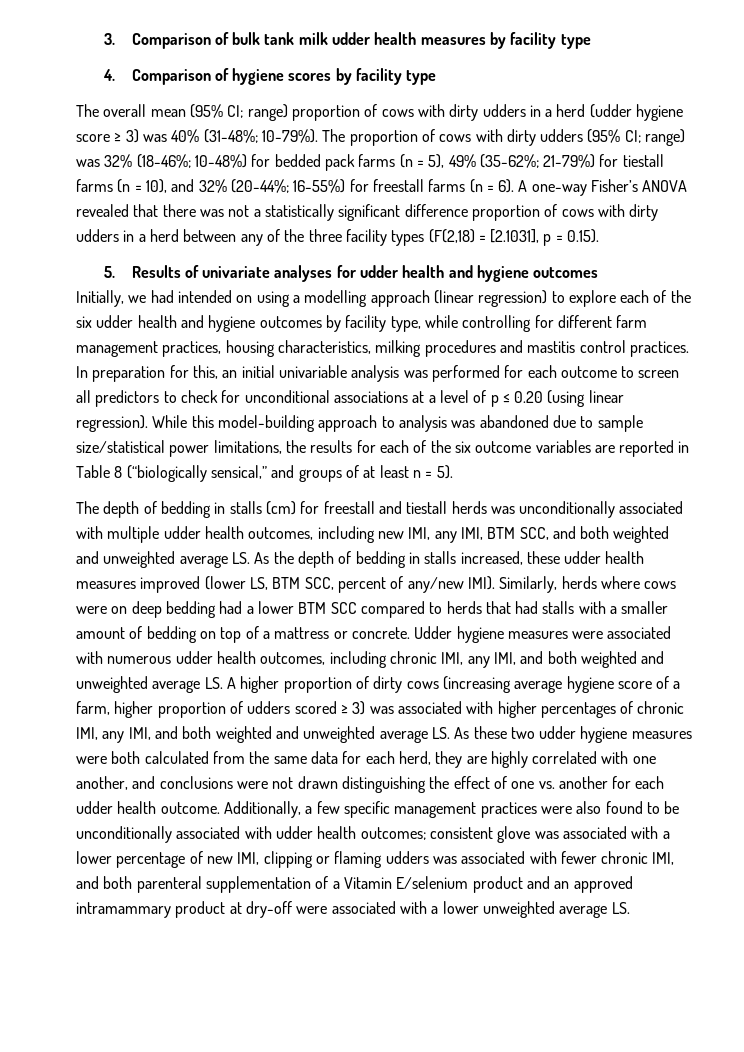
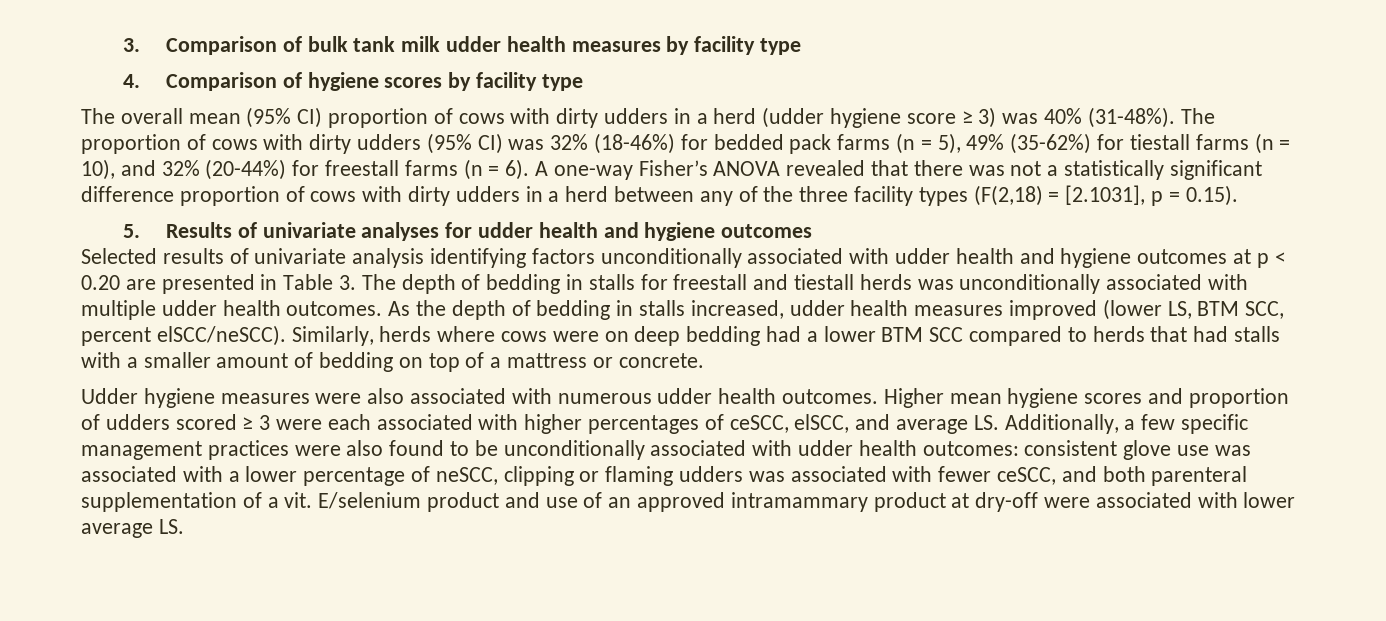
- The overall mean (95% CI; range) proportion of cows with dirty udders in a herd (udder hygiene score ≥ 3) was 40% (31-48%; 10-79%).
+ The overall mean (95% CI) proportion of cows with dirty udders in a herd (udder hygiene score ≥ 3) was 40% (31-48%).
- The proportion of cows with dirty udders (95% CI; range) was 32% (18-46%; 10-48%) for bedded pack farms (n = 5), 49% (35-62%; 21-79%) for tiestall farms (n = 10), and 32% (20-44%; 16-55%) for freestall farms (n = 6).
+ The proportion of cows with dirty udders (95% CI) was 32% (18-46%) for bedded pack farms (n = 5), 49% (35-62%) for tiestall farms (n = 10), and 32% (20-44%) for freestall farms (n = 6).
- Initially, we had intended on using a modelling approach (linear regression) to explore each of the six udder health and hygiene outcomes by facility type, while controlling for different farm management practices, housing characteristics, milking procedures and mastitis control practices. In preparation for this, an initial univariable analysis was performed for each outcome to screen all predictors to check for unconditional associations at a level of p ≤ 0.20 (using linear regression). While this model-building approach to analysis was abandoned due to sample size/statistical power limitations, the results for each of the six outcome variables are reported in Table 8 (“biologically sensical,” and groups of at least n = 5).
- The depth of bedding in stalls (cm) for freestall and tiestall herds was unconditionally associated with multiple udder health outcomes, including new IMI, any IMI, BTM SCC, and both weighted and unweighted average LS. As the depth of bedding in stalls increased, these udder health measures improved (lower LS, BTM SCC, percent of any/new IMI).
+ Selected results of univariate analysis identifying factors unconditionally associated with udder health and hygiene outcomes at p < 0.20 are presented in Table 3. The depth of bedding in stalls for freestall and tiestall herds was unconditionally associated with multiple udder health outcomes. As the depth of bedding in stalls increased, udder health measures improved (lower LS, BTM SCC, percent elSCC/neSCC).
- Similarly, herds where cows were on deep bedding had a lower BTM SCC compared to herds that had stalls with a smaller amount of bedding on top of a mattress or concrete. Udder hygiene measures were associated with numerous udder health outcomes, including chronic IMI, any IMI, and both weighted and unweighted average LS. A higher proportion of dirty cows (increasing average hygiene score of a farm, higher proportion of udders scored ≥ 3) was associated with higher percentages of chronic IMI, any IMI, and both weighted and unweighted average LS. As these two udder hygiene measures were both calculated from the same data for each herd, they are highly correlated with one another, and conclusions were not drawn distinguishing the effect of one vs. another for each udder health outcome. Additionally, a few specific management practices were also found to be unconditionally associated with udder health outcomes;
+ Similarly, herds where cows were on deep bedding had a lower BTM SCC compared to herds that had stalls with a smaller amount of bedding on top of a mattress or concrete.
+ Udder hygiene measures were also associated with numerous udder health outcomes. Higher mean hygiene scores and proportion of udders scored ≥ 3 were each associated with higher percentages of ceSCC, elSCC, and average LS. Additionally, a few specific management practices were also found to be unconditionally associated with udder health outcomes:
- consistent glove was associated with a lower percentage of new IMI, clipping or flaming udders was associated with fewer chronic IMI, and both parenteral supplementation of a Vitamin E/selenium product and an approved intramammary product at dry-off were associated with a lower unweighted average LS.
+ consistent glove use was associated with a lower percentage of neSCC, clipping or flaming udders was associated with fewer ceSCC, and both parenteral supplementation of a vit. E/selenium product and use of an approved intramammary product at dry-off were associated with lower average LS.

